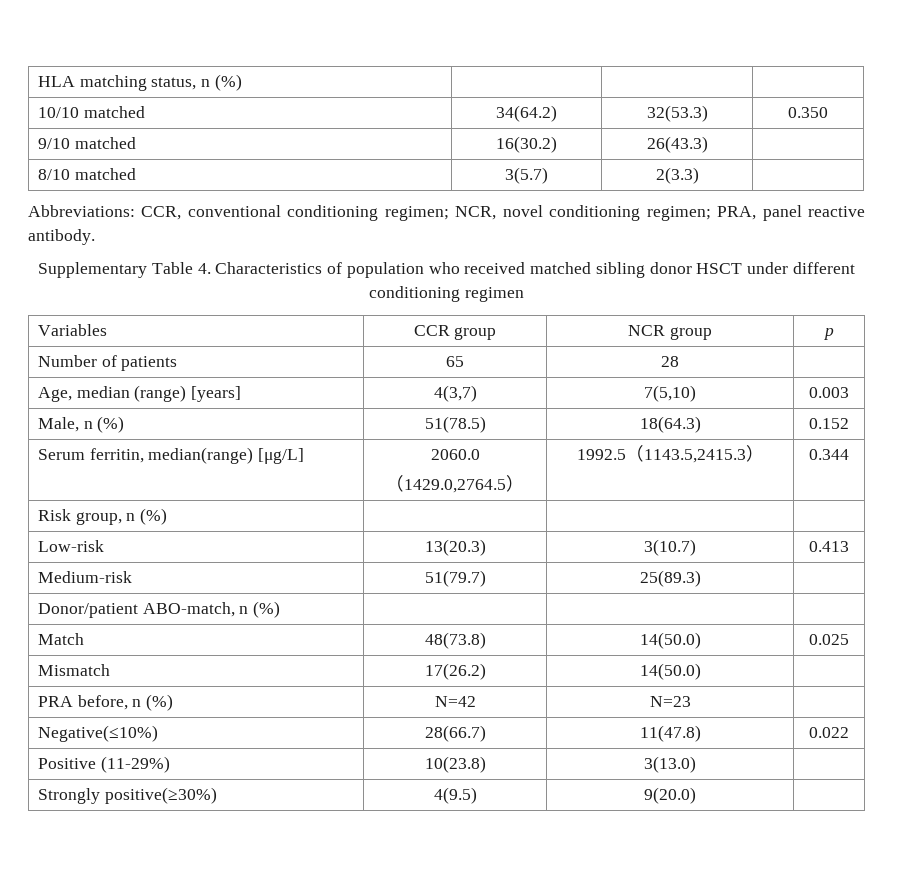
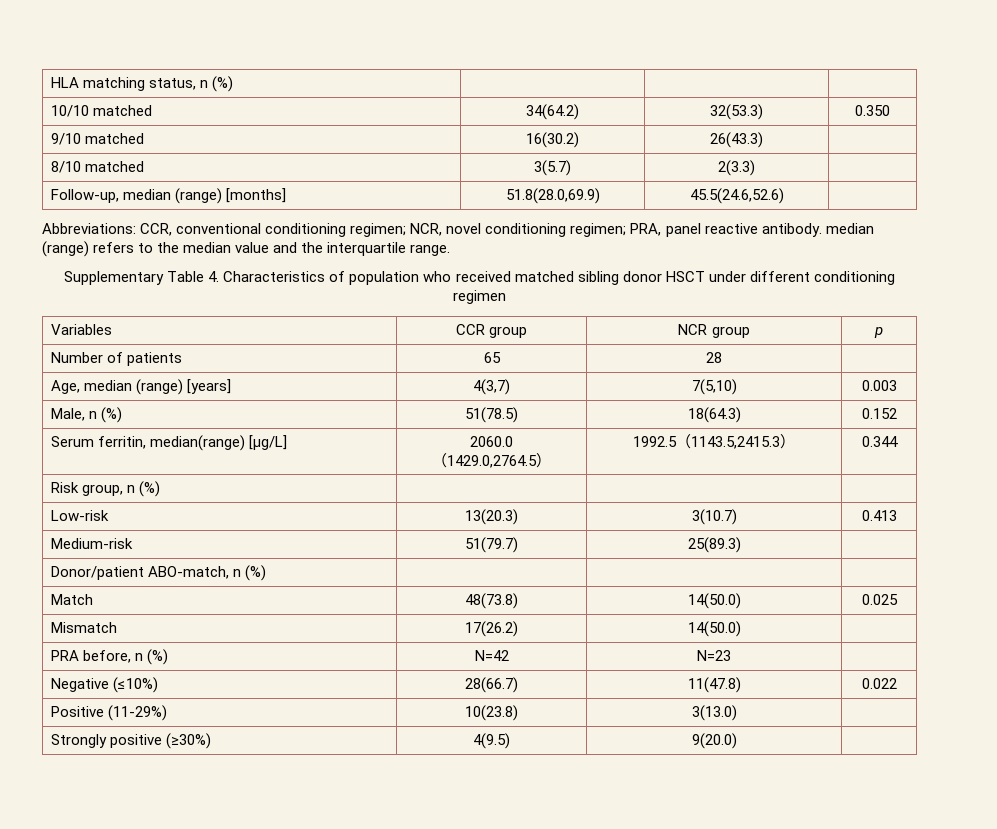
+ Follow-up, median (range) [months] | 51.8(28.0,69.9) | 45.5(24.6,52.6) |
- Abbreviations: CCR, conventional conditioning regimen; NCR, novel conditioning regimen; PRA, panel reactive antibody.
+ Abbreviations: CCR, conventional conditioning regimen; NCR, novel conditioning regimen; PRA, panel reactive antibody. median (range) refers to the median value and the interquartile range.
- Negative(≤10%) | 28(66.7) | 11(47.8) | 0.022
+ Negative (≤10%) | 28(66.7) | 11(47.8) | 0.022
- Strongly positive(≥30%) | 4(9.5) | 9(20.0) |
+ Strongly positive (≥30%) | 4(9.5) | 9(20.0) |

